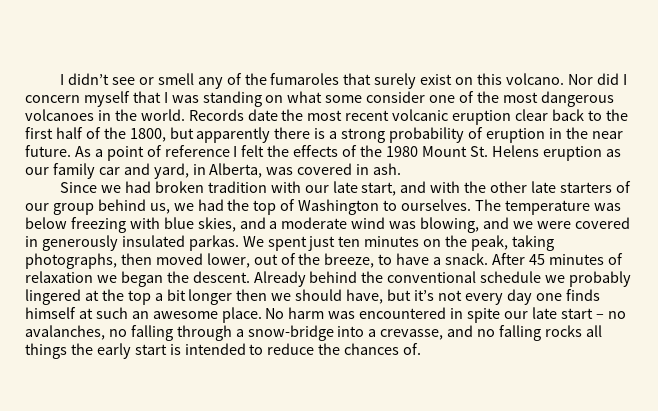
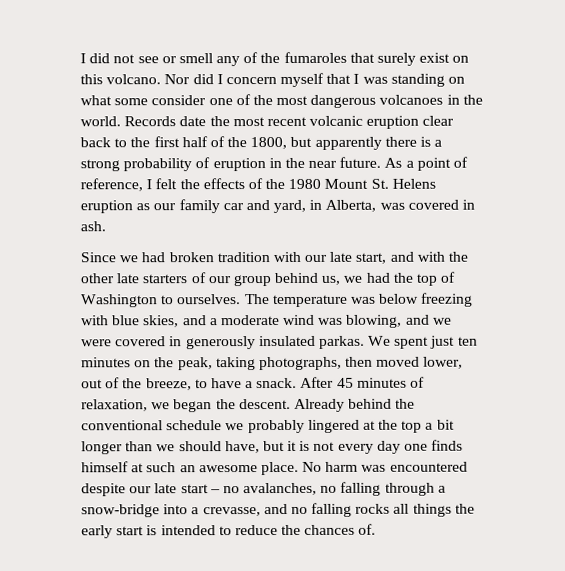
- I didn’t see or smell any of the fumaroles that surely exist on this volcano.
+ I did not see or smell any of the fumaroles that surely exist on this volcano.
- As a point of reference I felt the effects of the 1980 Mount St. Helens eruption as our family car and yard, in Alberta, was covered in ash.
+ As a point of reference, I felt the effects of the 1980 Mount St. Helens eruption as our family car and yard, in Alberta, was covered in ash.
- After 45 minutes of relaxation we began the descent.
+ After 45 minutes of relaxation, we began the descent.
- Already behind the conventional schedule we probably lingered at the top a bit longer then we should have, but it’s not every day one finds himself at such an awesome place.
+ Already behind the conventional schedule we probably lingered at the top a bit longer than we should have, but it is not every day one finds himself at such an awesome place.
- No harm was encountered in spite our late start – no avalanches, no falling through a snow-bridge into a crevasse, and no falling rocks all things the early start is intended to reduce the chances of.
+ No harm was encountered despite our late start – no avalanches, no falling through a snow-bridge into a crevasse, and no falling rocks all things the early start is intended to reduce the chances of.

